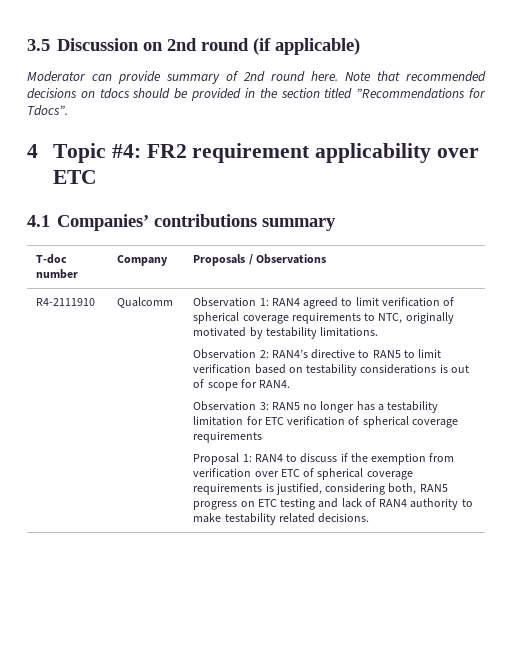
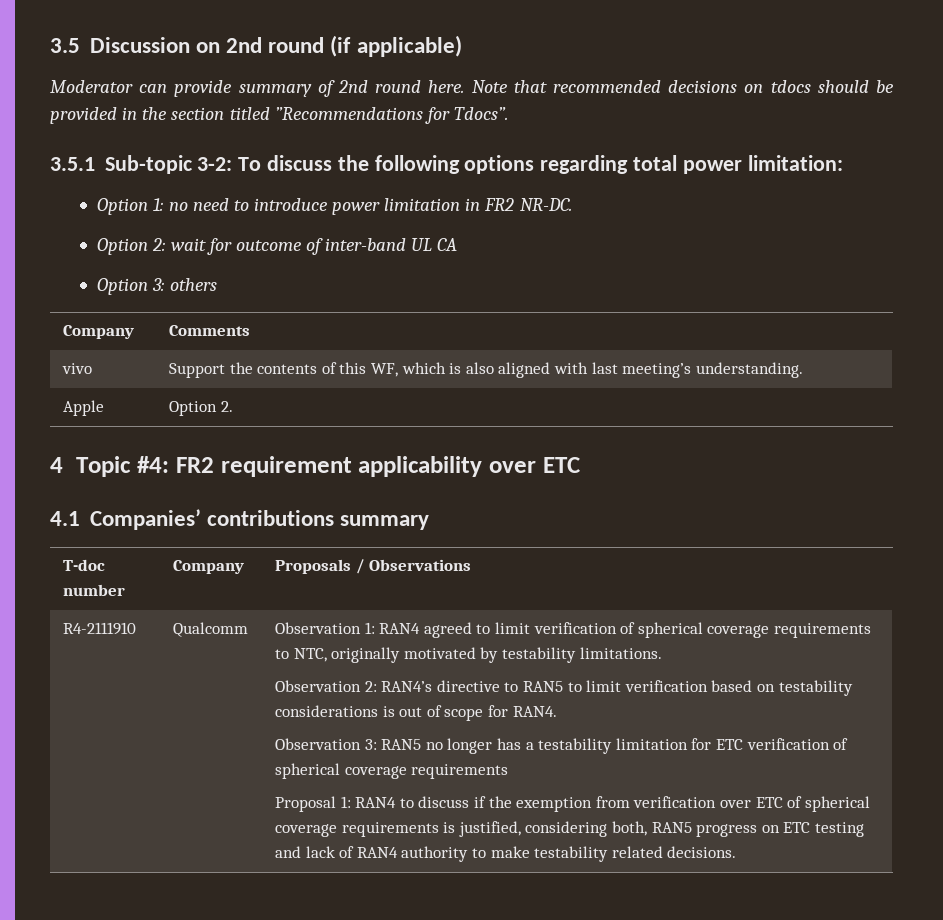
+ 3.5.1 Sub-topic 3-2: To discuss the following options regarding total power limitation:
+ Option 1: no need to introduce power limitation in FR2 NR-DC.
+ Option 2: wait for outcome of inter-band UL CA
+ Option 3: others
+ Company | Comments
+ vivo | Support the contents of this WF, which is also aligned with last meeting’s understanding.
+ Apple | Option 2.

